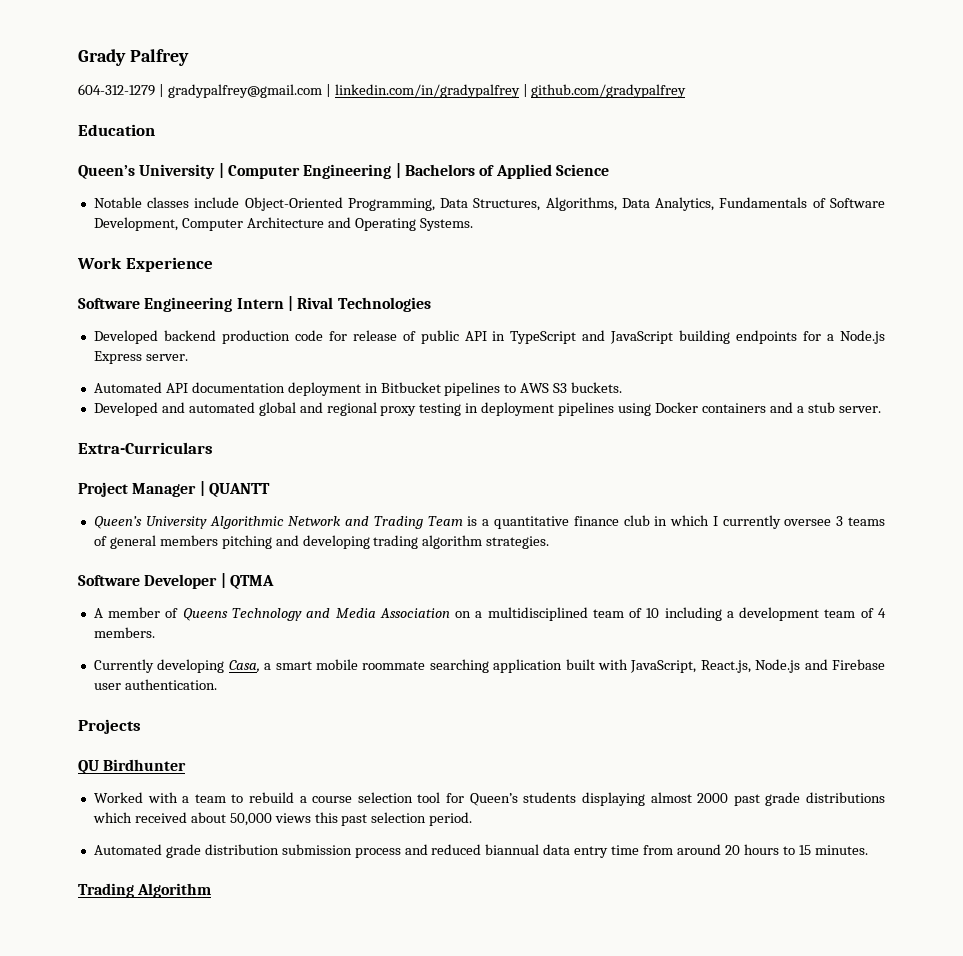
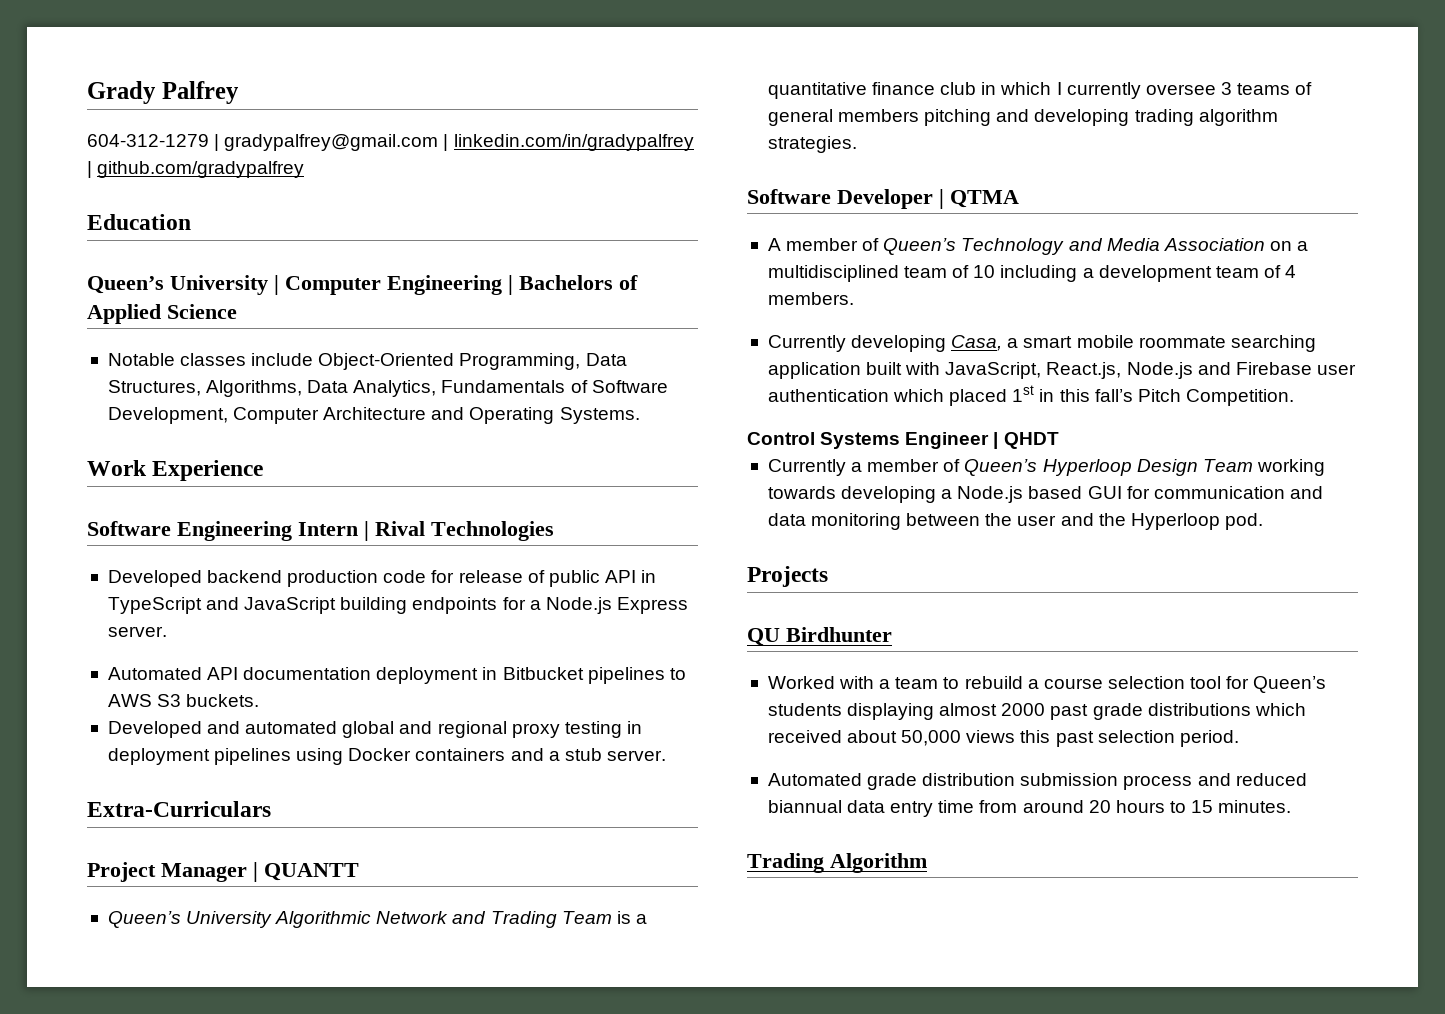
- A member of Queens Technology and Media Association on a multidisciplined team of 10 including a development team of 4 members.
+ A member of Queen’s Technology and Media Association on a multidisciplined team of 10 including a development team of 4 members.
- Currently developing Casa, a smart mobile roommate searching application built with JavaScript, React.js, Node.js and Firebase user authentication.
+ Currently developing Casa, a smart mobile roommate searching application built with JavaScript, React.js, Node.js and Firebase user authentication which placed 1st in this fall’s Pitch Competition.
+ Control Systems Engineer | QHDT
+ Currently a member of Queen’s Hyperloop Design Team working towards developing a Node.js based GUI for communication and data monitoring between the user and the Hyperloop pod.

